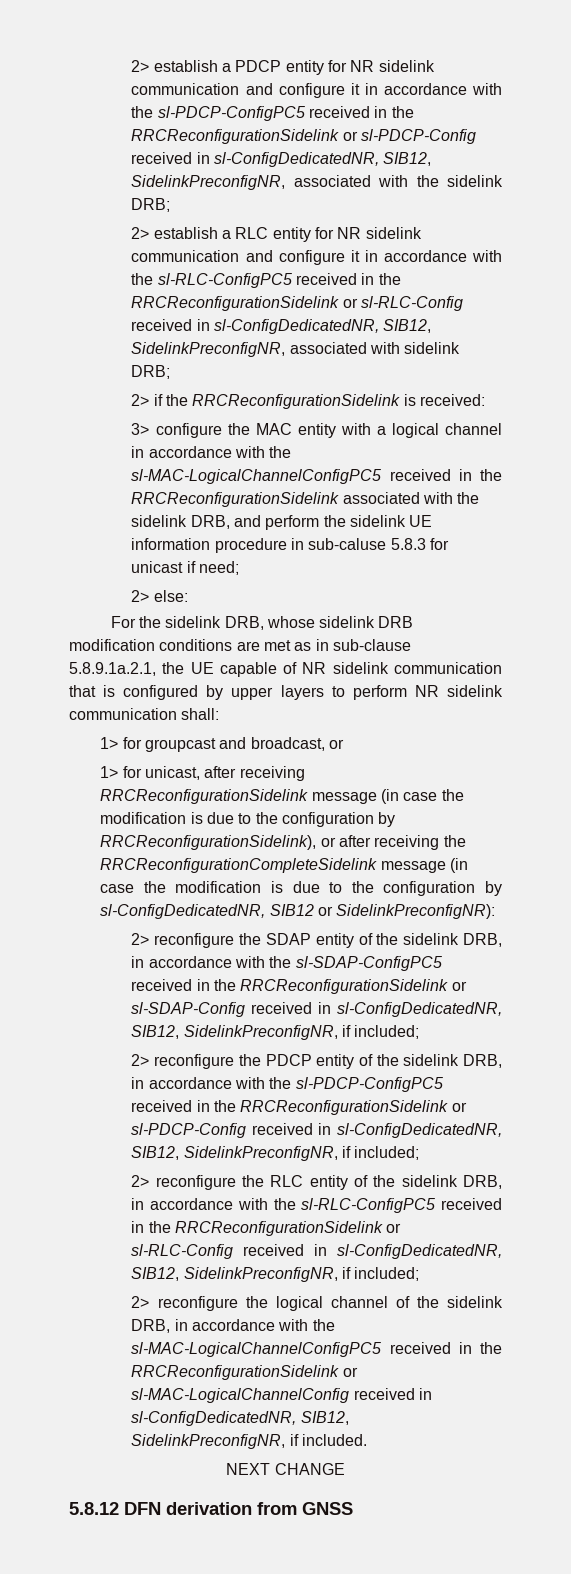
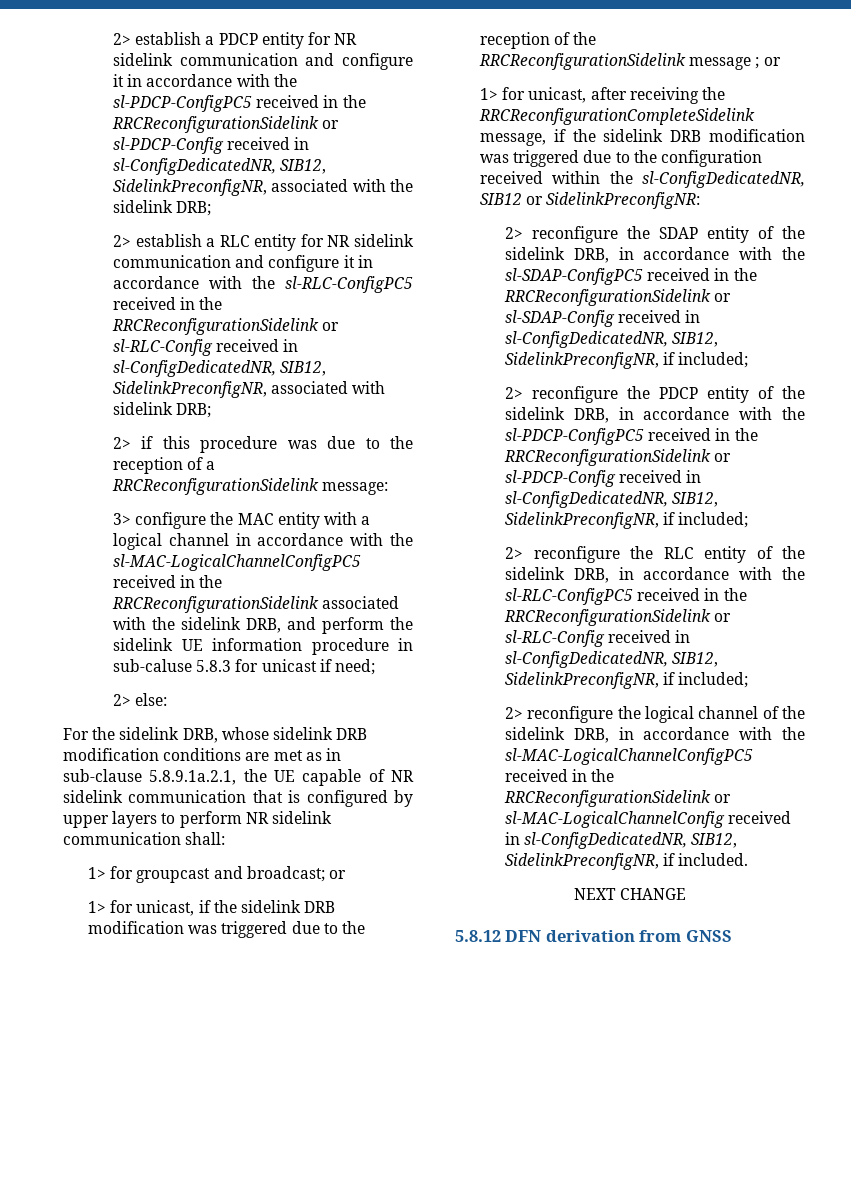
- 2> if the RRCReconfigurationSidelink is received:
+ 2> if this procedure was due to the reception of a RRCReconfigurationSidelink message:
- 1> for groupcast and broadcast, or
+ 1> for groupcast and broadcast; or
+ 1> for unicast, if the sidelink DRB modification was triggered due to the reception of the RRCReconfigurationSidelink message ; or
- 1> for unicast, after receiving RRCReconfigurationSidelink message (in case the modification is due to the configuration by RRCReconfigurationSidelink), or after receiving the RRCReconfigurationCompleteSidelink message (in case the modification is due to the configuration by sl-ConfigDedicatedNR, SIB12 or SidelinkPreconfigNR):
+ 1> for unicast, after receiving the RRCReconfigurationCompleteSidelink message, if the sidelink DRB modification was triggered due to the configuration received within the sl-ConfigDedicatedNR, SIB12 or SidelinkPreconfigNR:

